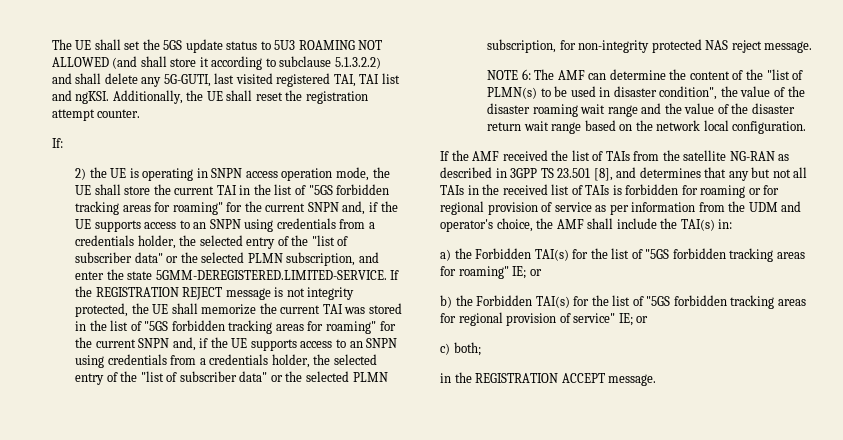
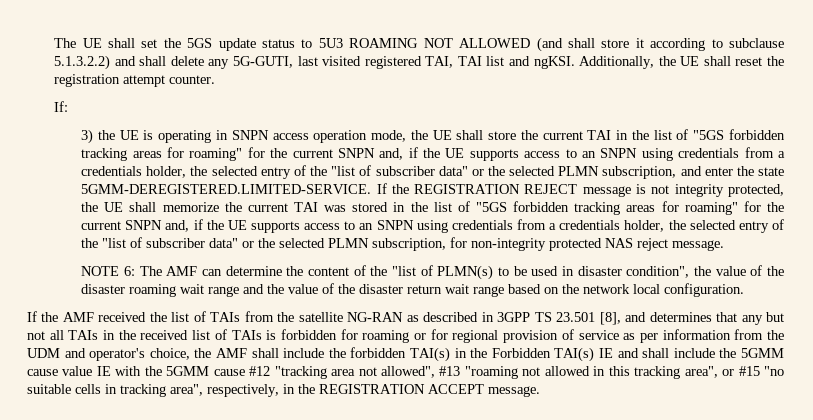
- 2) the UE is operating in SNPN access operation mode, the UE shall store the current TAI in the list of "5GS forbidden tracking areas for roaming" for the current SNPN and, if the UE supports access to an SNPN using credentials from a credentials holder, the selected entry of the "list of subscriber data" or the selected PLMN subscription, and enter the state 5GMM-DEREGISTERED.LIMITED-SERVICE. If the REGISTRATION REJECT message is not integrity protected, the UE shall memorize the current TAI was stored in the list of "5GS forbidden tracking areas for roaming" for the current SNPN and, if the UE supports access to an SNPN using credentials from a credentials holder, the selected entry of the "list of subscriber data" or the selected PLMN subscription, for non-integrity protected NAS reject message.
+ 3) the UE is operating in SNPN access operation mode, the UE shall store the current TAI in the list of "5GS forbidden tracking areas for roaming" for the current SNPN and, if the UE supports access to an SNPN using credentials from a credentials holder, the selected entry of the "list of subscriber data" or the selected PLMN subscription, and enter the state 5GMM-DEREGISTERED.LIMITED-SERVICE. If the REGISTRATION REJECT message is not integrity protected, the UE shall memorize the current TAI was stored in the list of "5GS forbidden tracking areas for roaming" for the current SNPN and, if the UE supports access to an SNPN using credentials from a credentials holder, the selected entry of the "list of subscriber data" or the selected PLMN subscription, for non-integrity protected NAS reject message.
- If the AMF received the list of TAIs from the satellite NG-RAN as described in 3GPP TS 23.501 [8], and determines that any but not all TAIs in the received list of TAIs is forbidden for roaming or for regional provision of service as per information from the UDM and operator's choice, the AMF shall include the TAI(s) in:
- a) the Forbidden TAI(s) for the list of "5GS forbidden tracking areas for roaming" IE; or
- b) the Forbidden TAI(s) for the list of "5GS forbidden tracking areas for regional provision of service" IE; or
- c) both;
- in the REGISTRATION ACCEPT message.
+ If the AMF received the list of TAIs from the satellite NG-RAN as described in 3GPP TS 23.501 [8], and determines that any but not all TAIs in the received list of TAIs is forbidden for roaming or for regional provision of service as per information from the UDM and operator's choice, the AMF shall include the forbidden TAI(s) in the Forbidden TAI(s) IE and shall include the 5GMM cause value IE with the 5GMM cause #12 "tracking area not allowed", #13 "roaming not allowed in this tracking area", or #15 "no suitable cells in tracking area", respectively, in the REGISTRATION ACCEPT message.

